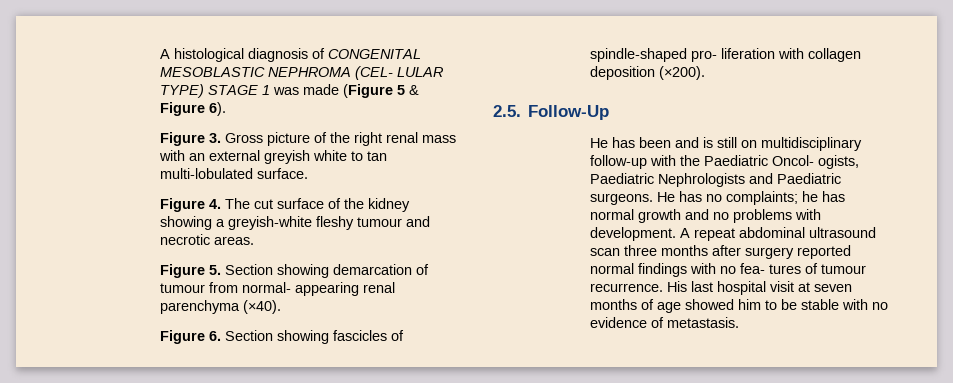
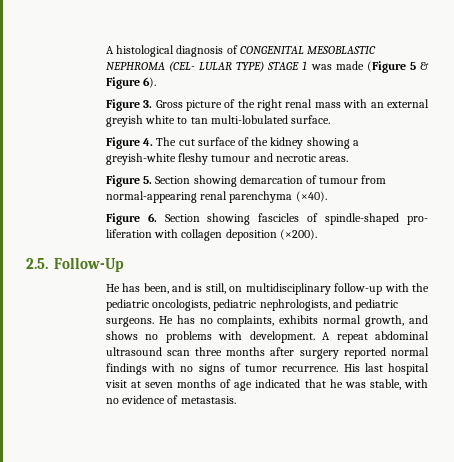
- Figure 5. Section showing demarcation of tumour from normal- appearing renal parenchyma (×40).
+ Figure 5. Section showing demarcation of tumour from normal-appearing renal parenchyma (×40).
- He has been and is still on multidisciplinary follow-up with the Paediatric Oncol- ogists, Paediatric Nephrologists and Paediatric surgeons. He has no complaints; he has normal growth and no problems with development.
+ He has been, and is still, on multidisciplinary follow-up with the pediatric oncologists, pediatric nephrologists, and pediatric surgeons. He has no complaints, exhibits normal growth, and shows no problems with development.
- A repeat abdominal ultrasound scan three months after surgery reported normal findings with no fea- tures of tumour recurrence.
+ A repeat abdominal ultrasound scan three months after surgery reported normal findings with no signs of tumor recurrence.
- His last hospital visit at seven months of age showed him to be stable with no evidence of metastasis.
+ His last hospital visit at seven months of age indicated that he was stable, with no evidence of metastasis.

